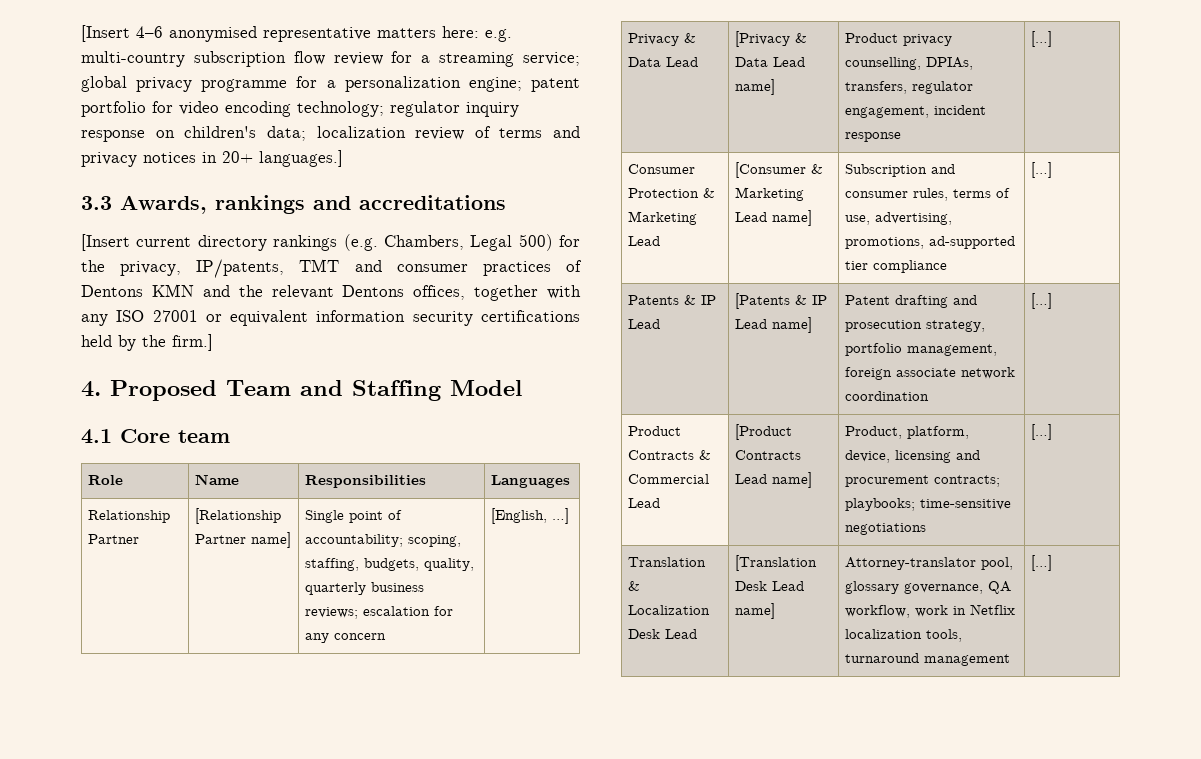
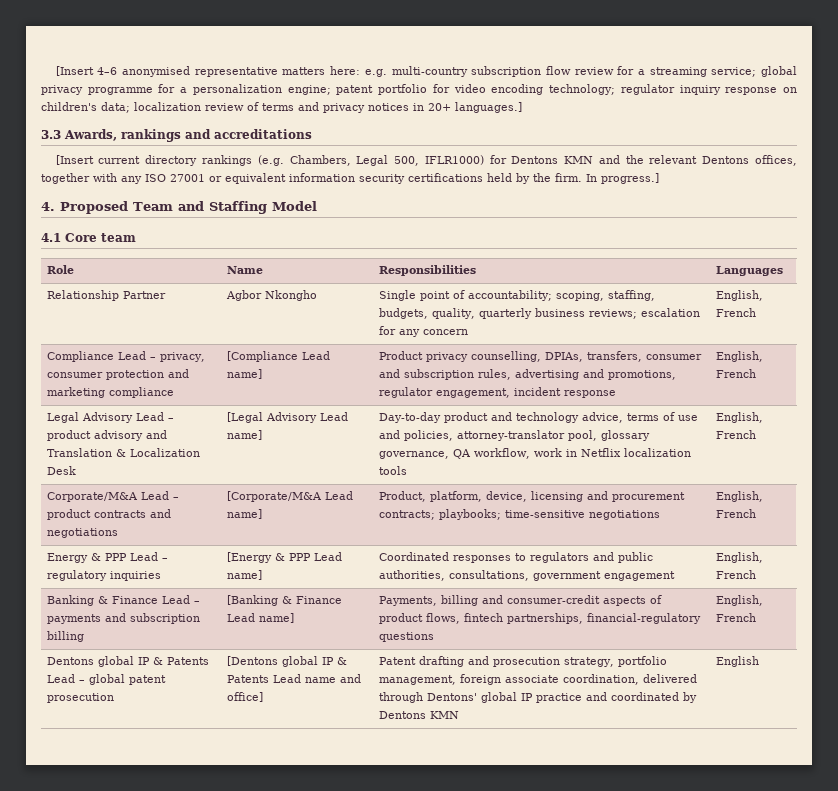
- [Insert current directory rankings (e.g. Chambers, Legal 500) for the privacy, IP/patents, TMT and consumer practices of Dentons KMN and the relevant Dentons offices, together with any ISO 27001 or equivalent information security certifications held by the firm.]
+ [Insert current directory rankings (e.g. Chambers, Legal 500, IFLR1000) for Dentons KMN and the relevant Dentons offices, together with any ISO 27001 or equivalent information security certifications held by the firm. In progress.]
- Relationship Partner | [Relationship Partner name] | Single point of accountability; scoping, staffing, budgets, quality, quarterly business reviews; escalation for any concern | [English, …]
- Privacy & Data Lead | [Privacy & Data Lead name] | Product privacy counselling, DPIAs, transfers, regulator engagement, incident response | […]
- Consumer Protection & Marketing Lead | [Consumer & Marketing Lead name] | Subscription and consumer rules, terms of use, advertising, promotions, ad-supported tier compliance | […]
- Patents & IP Lead | [Patents & IP Lead name] | Patent drafting and prosecution strategy, portfolio management, foreign associate network coordination | […]
- Product Contracts & Commercial Lead | [Product Contracts Lead name] | Product, platform, device, licensing and procurement contracts; playbooks; time-sensitive negotiations | […]
- Translation & Localization Desk Lead | [Translation Desk Lead name] | Attorney-translator pool, glossary governance, QA workflow, work in Netflix localization tools, turnaround management | […]
+ Relationship Partner | Agbor Nkongho | Single point of accountability; scoping, staffing, budgets, quality, quarterly business reviews; escalation for any concern | English, French
+ Compliance Lead – privacy, consumer protection and marketing compliance | [Compliance Lead name] | Product privacy counselling, DPIAs, transfers, consumer and subscription rules, advertising and promotions, regulator engagement, incident response | English, French
+ Legal Advisory Lead – product advisory and Translation & Localization Desk | [Legal Advisory Lead name] | Day-to-day product and technology advice, terms of use and policies, attorney-translator pool, glossary governance, QA workflow, work in Netflix localization tools | English, French
+ Corporate/M&A Lead – product contracts and negotiations | [Corporate/M&A Lead name] | Product, platform, device, licensing and procurement contracts; playbooks; time-sensitive negotiations | English, French
+ Energy & PPP Lead – regulatory inquiries | [Energy & PPP Lead name] | Coordinated responses to regulators and public authorities, consultations, government engagement | English, French
+ Banking & Finance Lead – payments and subscription billing | [Banking & Finance Lead name] | Payments, billing and consumer-credit aspects of product flows, fintech partnerships, financial-regulatory questions | English, French
+ Dentons global IP & Patents Lead – global patent prosecution | [Dentons global IP & Patents Lead name and office] | Patent drafting and prosecution strategy, portfolio management, foreign associate coordination, delivered through Dentons' global IP practice and coordinated by Dentons KMN | English

